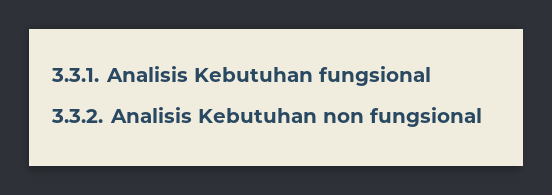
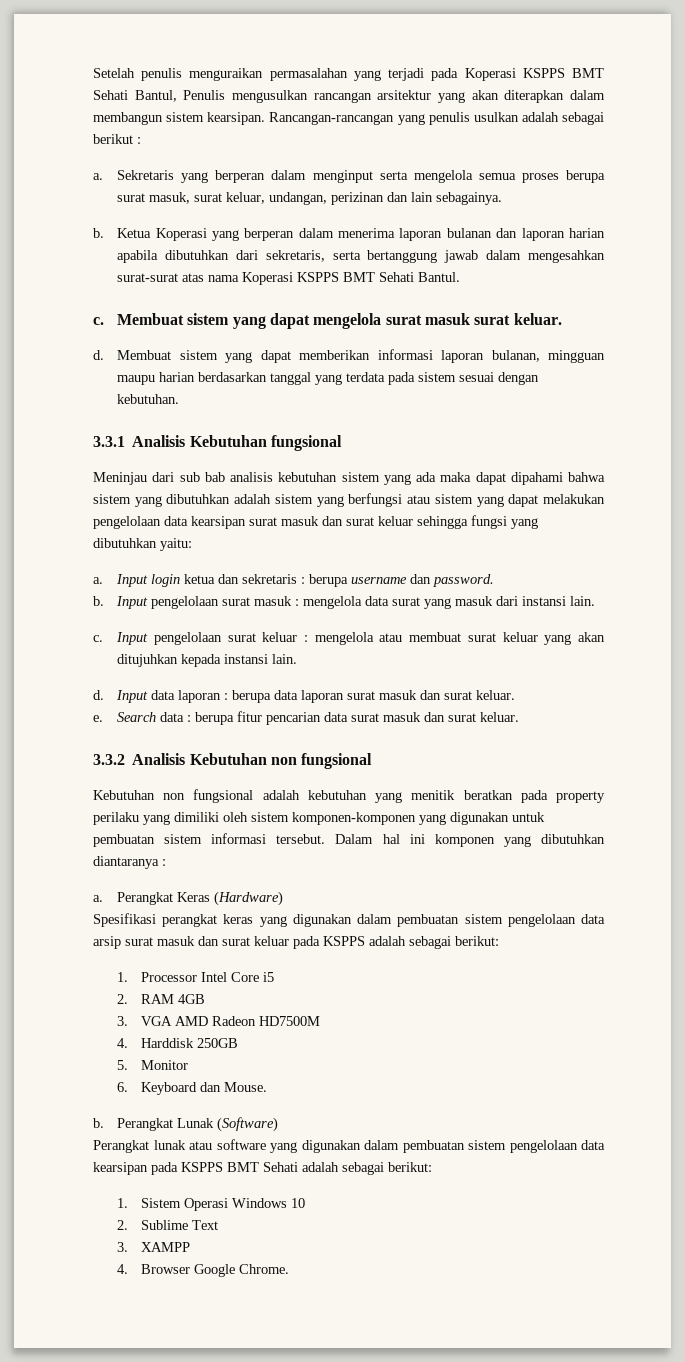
- 3.3.1. Analisis Kebutuhan fungsional
- 3.3.2. Analisis Kebutuhan non fungsional
+ Setelah penulis menguraikan permasalahan yang terjadi pada Koperasi KSPPS BMT Sehati Bantul, Penulis mengusulkan rancangan arsitektur yang akan diterapkan dalam membangun sistem kearsipan. Rancangan-rancangan yang penulis usulkan adalah sebagai berikut :
+ a. Sekretaris yang berperan dalam menginput serta mengelola semua proses berupa surat masuk, surat keluar, undangan, perizinan dan lain sebagainya.
+ b. Ketua Koperasi yang berperan dalam menerima laporan bulanan dan laporan harian apabila dibutuhkan dari sekretaris, serta bertanggung jawab dalam mengesahkan surat-surat atas nama Koperasi KSPPS BMT Sehati Bantul.
+ c. Membuat sistem yang dapat mengelola surat masuk surat keluar.
+ d. Membuat sistem yang dapat memberikan informasi laporan bulanan, mingguan maupu harian berdasarkan tanggal yang terdata pada sistem sesuai dengan kebutuhan.
+ 3.3.1 Analisis Kebutuhan fungsional
+ Meninjau dari sub bab analisis kebutuhan sistem yang ada maka dapat dipahami bahwa sistem yang dibutuhkan adalah sistem yang berfungsi atau sistem yang dapat melakukan pengelolaan data kearsipan surat masuk dan surat keluar sehingga fungsi yang dibutuhkan yaitu:
+ a. Input login ketua dan sekretaris : berupa username dan password.
+ b. Input pengelolaan surat masuk : mengelola data surat yang masuk dari instansi lain.
+ c. Input pengelolaan surat keluar : mengelola atau membuat surat keluar yang akan ditujuhkan kepada instansi lain.
+ d. Input data laporan : berupa data laporan surat masuk dan surat keluar.
+ e. Search data : berupa fitur pencarian data surat masuk dan surat keluar.
+ 3.3.2 Analisis Kebutuhan non fungsional
+ Kebutuhan non fungsional adalah kebutuhan yang menitik beratkan pada property perilaku yang dimiliki oleh sistem komponen-komponen yang digunakan untuk pembuatan sistem informasi tersebut. Dalam hal ini komponen yang dibutuhkan diantaranya :
+ a. Perangkat Keras (Hardware)
+ Spesifikasi perangkat keras yang digunakan dalam pembuatan sistem pengelolaan data arsip surat masuk dan surat keluar pada KSPPS adalah sebagai berikut:
+ 1. Processor Intel Core i5
+ 2. RAM 4GB
+ 3. VGA AMD Radeon HD7500M
+ 4. Harddisk 250GB
+ 5. Monitor
+ 6. Keyboard dan Mouse.
+ b. Perangkat Lunak (Software)
+ Perangkat lunak atau software yang digunakan dalam pembuatan sistem pengelolaan data kearsipan pada KSPPS BMT Sehati adalah sebagai berikut:
+ 1. Sistem Operasi Windows 10
+ 2. Sublime Text
+ 3. XAMPP
+ 4. Browser Google Chrome.

